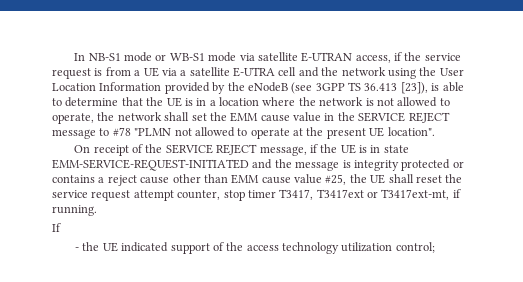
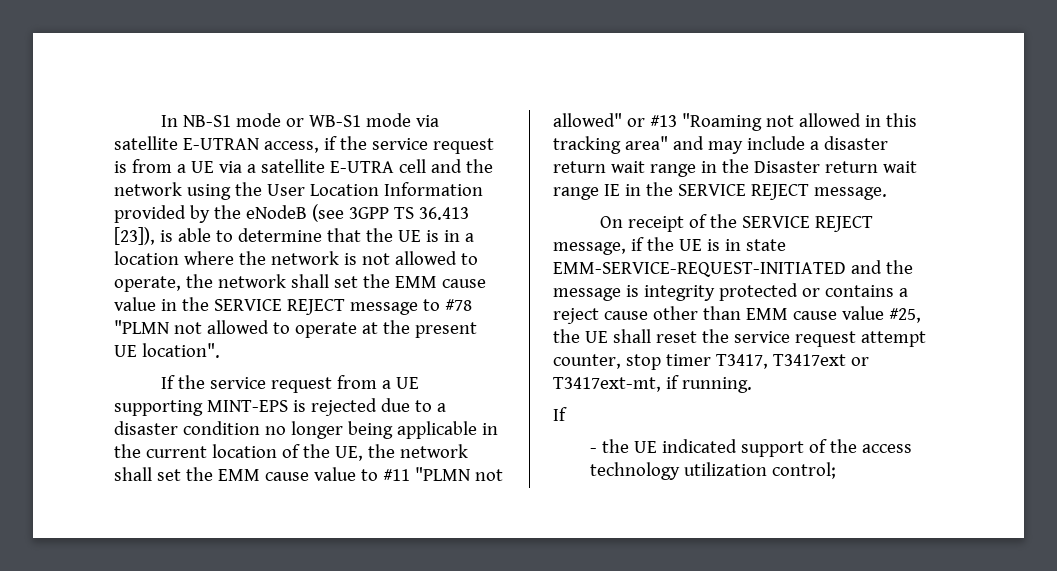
+ If the service request from a UE supporting MINT-EPS is rejected due to a disaster condition no longer being applicable in the current location of the UE, the network shall set the EMM cause value to #11 "PLMN not allowed" or #13 "Roaming not allowed in this tracking area" and may include a disaster return wait range in the Disaster return wait range IE in the SERVICE REJECT message.

